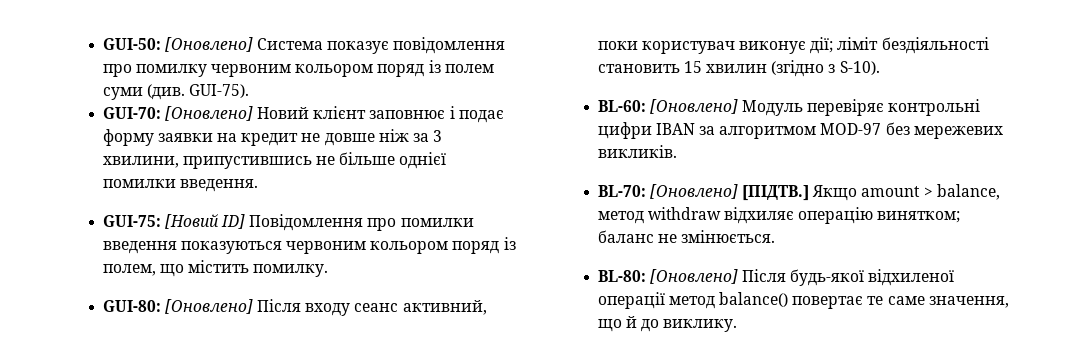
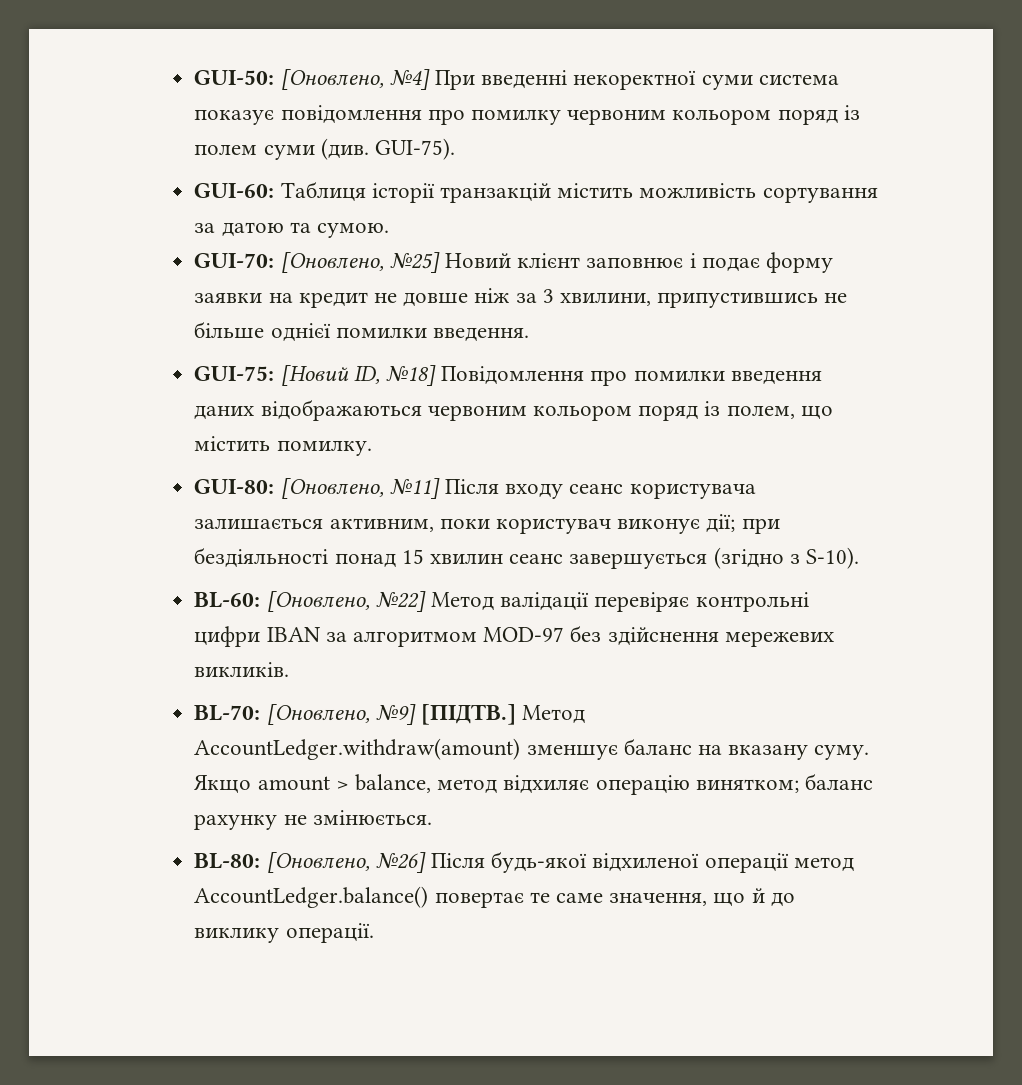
- GUI-50: [Оновлено] Система показує повідомлення про помилку червоним кольором поряд із полем суми (див.
+ GUI-50: [Оновлено, №4] При введенні некоректної суми система показує повідомлення про помилку червоним кольором поряд із полем суми (див.
+ GUI-60: Таблиця історії транзакцій містить можливість сортування за датою та сумою.
- GUI-70: [Оновлено] Новий клієнт заповнює і подає форму заявки на кредит не довше ніж за 3 хвилини, припустившись не більше однієї помилки введення.
+ GUI-70: [Оновлено, №25] Новий клієнт заповнює і подає форму заявки на кредит не довше ніж за 3 хвилини, припустившись не більше однієї помилки введення.
- GUI-75: [Новий ID] Повідомлення про помилки введення показуються червоним кольором поряд із полем, що містить помилку.
+ GUI-75: [Новий ID, №18] Повідомлення про помилки введення даних відображаються червоним кольором поряд із полем, що містить помилку.
- GUI-80: [Оновлено] Після входу сеанс активний, поки користувач виконує дії; ліміт бездіяльності становить 15 хвилин (згідно з S-10).
+ GUI-80: [Оновлено, №11] Після входу сеанс користувача залишається активним, поки користувач виконує дії; при бездіяльності понад 15 хвилин сеанс завершується (згідно з S-10).
- BL-60: [Оновлено] Модуль перевіряє контрольні цифри IBAN за алгоритмом MOD-97 без мережевих викликів.
+ BL-60: [Оновлено, №22] Метод валідації перевіряє контрольні цифри IBAN за алгоритмом MOD-97 без здійснення мережевих викликів.
- BL-70: [Оновлено] [ПІДТВ.]
+ BL-70: [Оновлено, №9] [ПІДТВ.] Метод AccountLedger.withdraw(amount) зменшує баланс на вказану суму.
- Якщо amount > balance, метод withdraw відхиляє операцію винятком; баланс не змінюється.
+ Якщо amount > balance, метод відхиляє операцію винятком; баланс рахунку не змінюється.
- BL-80: [Оновлено] Після будь-якої відхиленої операції метод balance() повертає те саме значення, що й до виклику.
+ BL-80: [Оновлено, №26] Після будь-якої відхиленої операції метод AccountLedger.balance() повертає те саме значення, що й до виклику операції.

